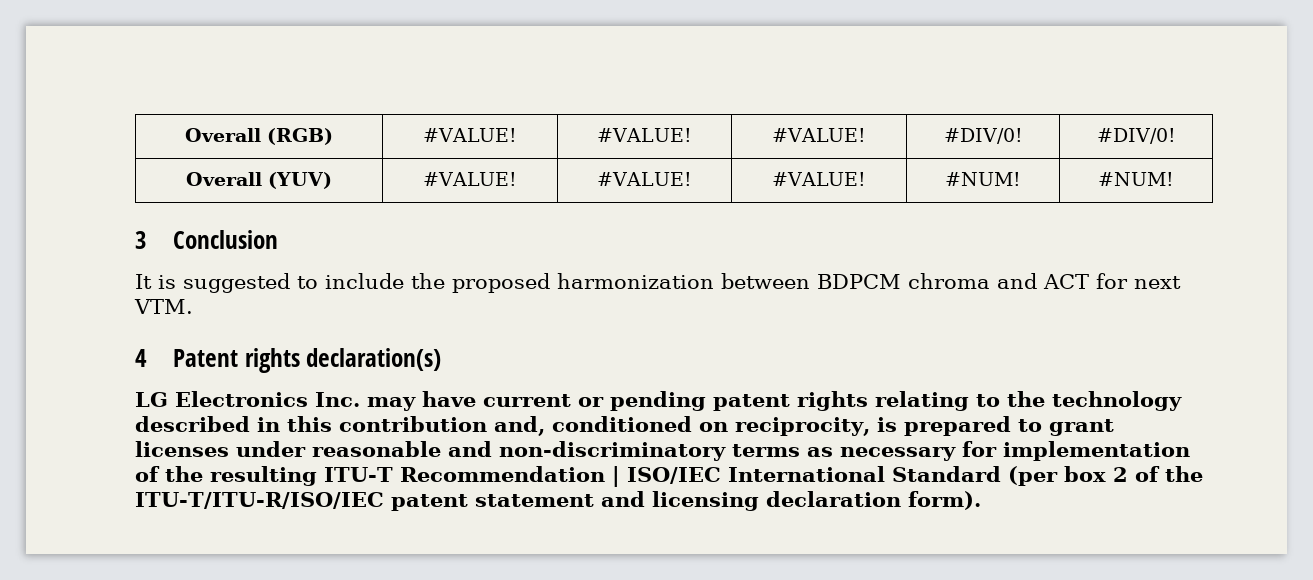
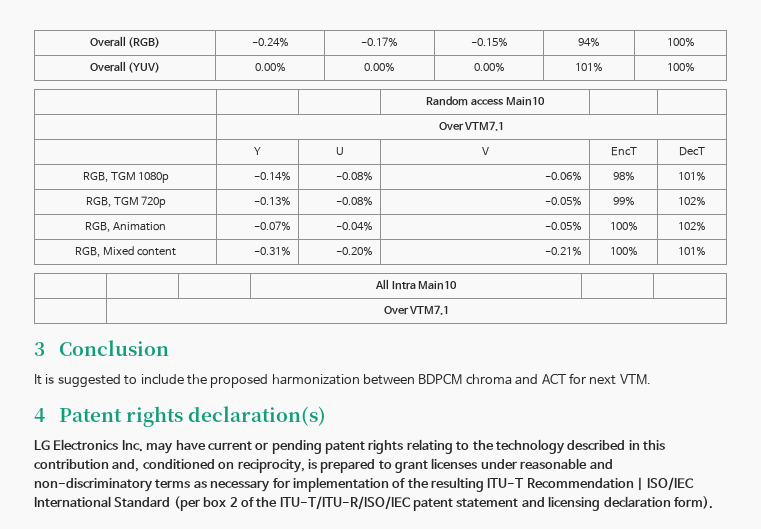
- Overall (RGB) | #VALUE! | #VALUE! | #VALUE! | #DIV/0! | #DIV/0!
- Overall (YUV) | #VALUE! | #VALUE! | #VALUE! | #NUM! | #NUM!
+ Overall (RGB) | -0.24% | -0.17% | -0.15% | 94% | 100%
+ Overall (YUV) | 0.00% | 0.00% | 0.00% | 101% | 100%
+ | | | Random access Main10 | |
+ | Over VTM7.1
+ | Y | U | V | EncT | DecT
+ RGB, TGM 1080p | -0.14% | -0.08% | -0.06% | 98% | 101%
+ RGB, TGM 720p | -0.13% | -0.08% | -0.05% | 99% | 102%
+ RGB, Animation | -0.07% | -0.04% | -0.05% | 100% | 102%
+ RGB, Mixed content | -0.31% | -0.20% | -0.21% | 100% | 101%
+ | | | All Intra Main10 | |
+ | Over VTM7.1

